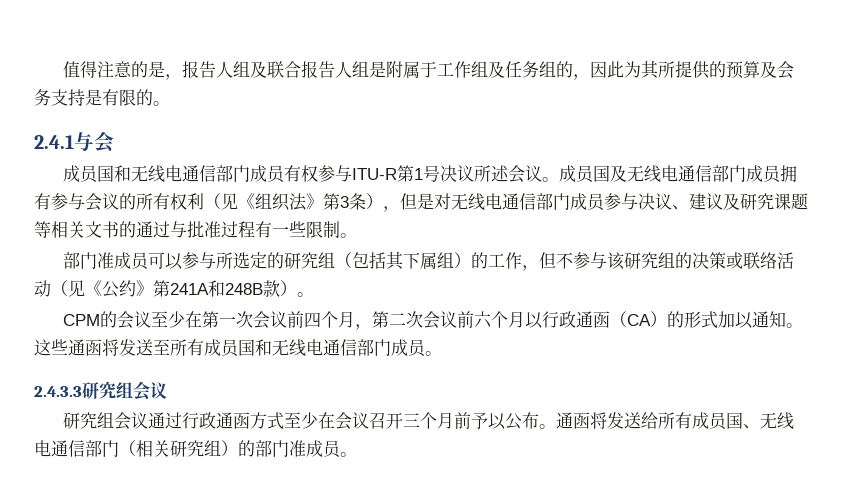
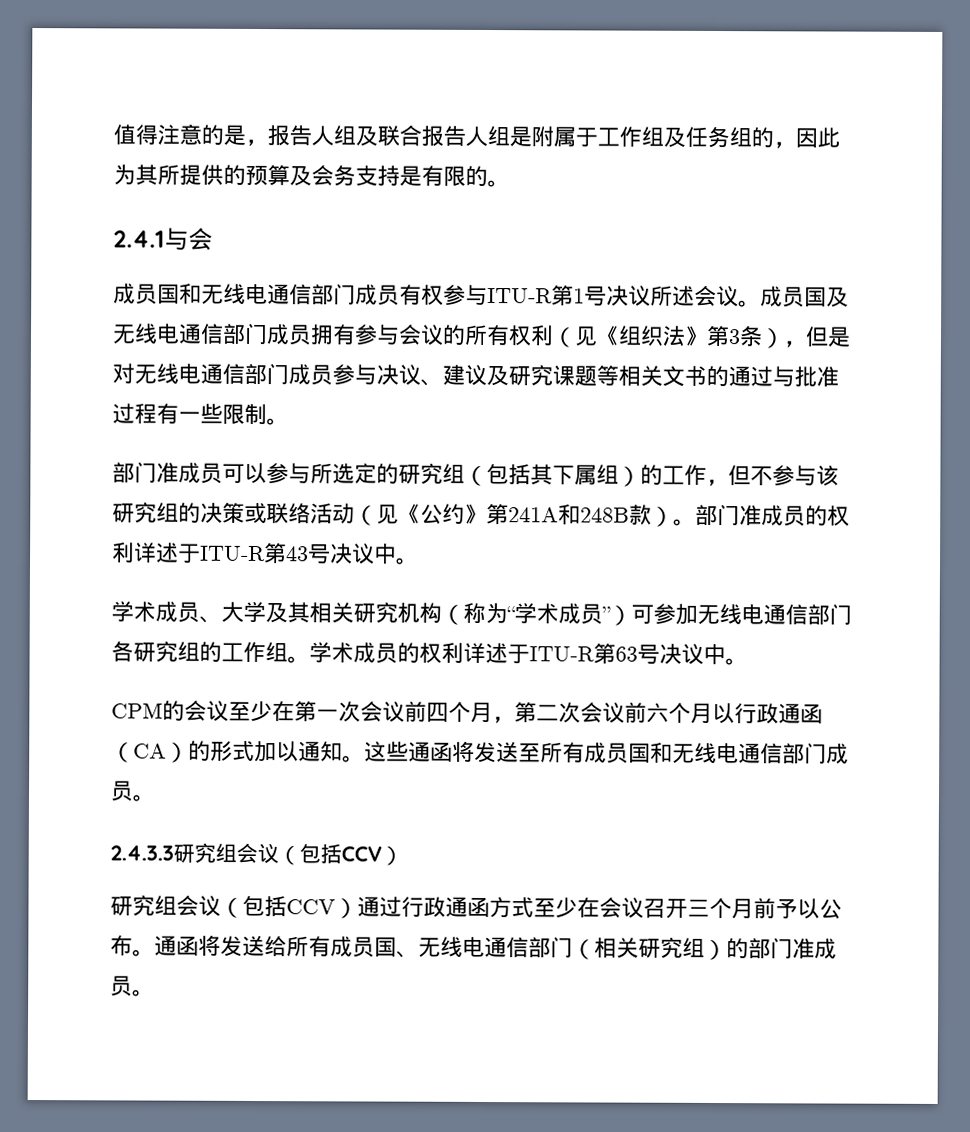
+ 部门准成员的权利详述于ITU-R第43号决议中。
+ 学术成员、大学及其相关研究机构（称为“学术成员”）可参加无线电通信部门各研究组的工作组。学术成员的权利详述于ITU-R第63号决议中。
- 2.4.3.3研究组会议
- 研究组会议通过行政通函方式至少在会议召开三个月前予以公布。
+ 2.4.3.3研究组会议（包括CCV）
+ 研究组会议（包括CCV）通过行政通函方式至少在会议召开三个月前予以公布。

